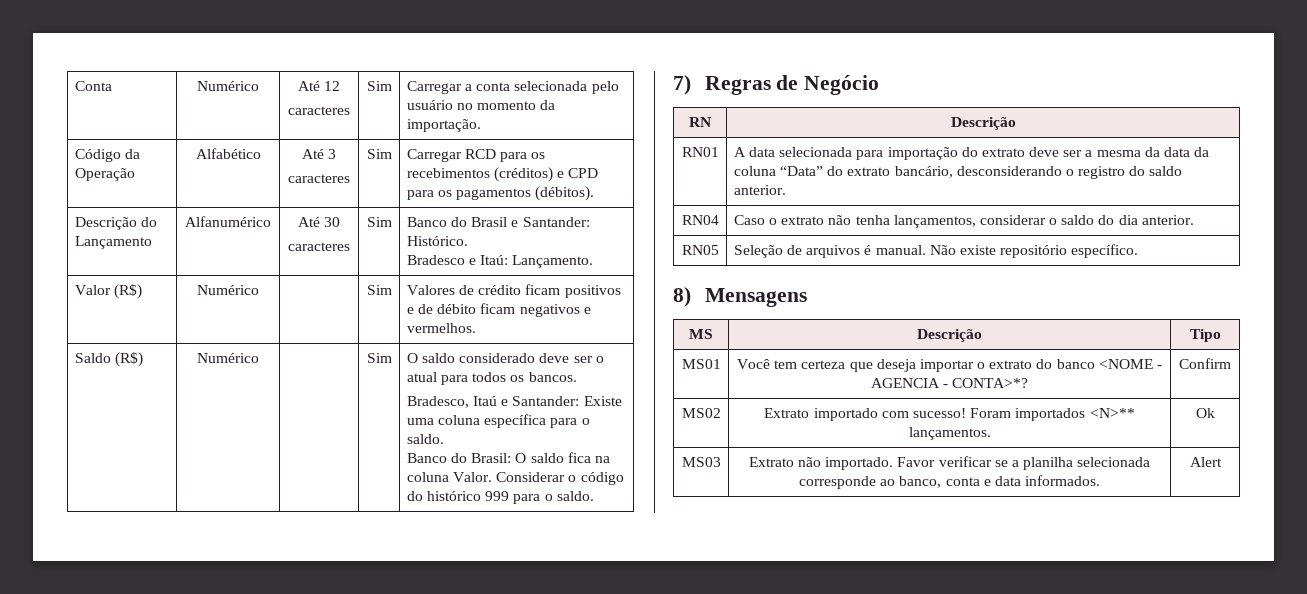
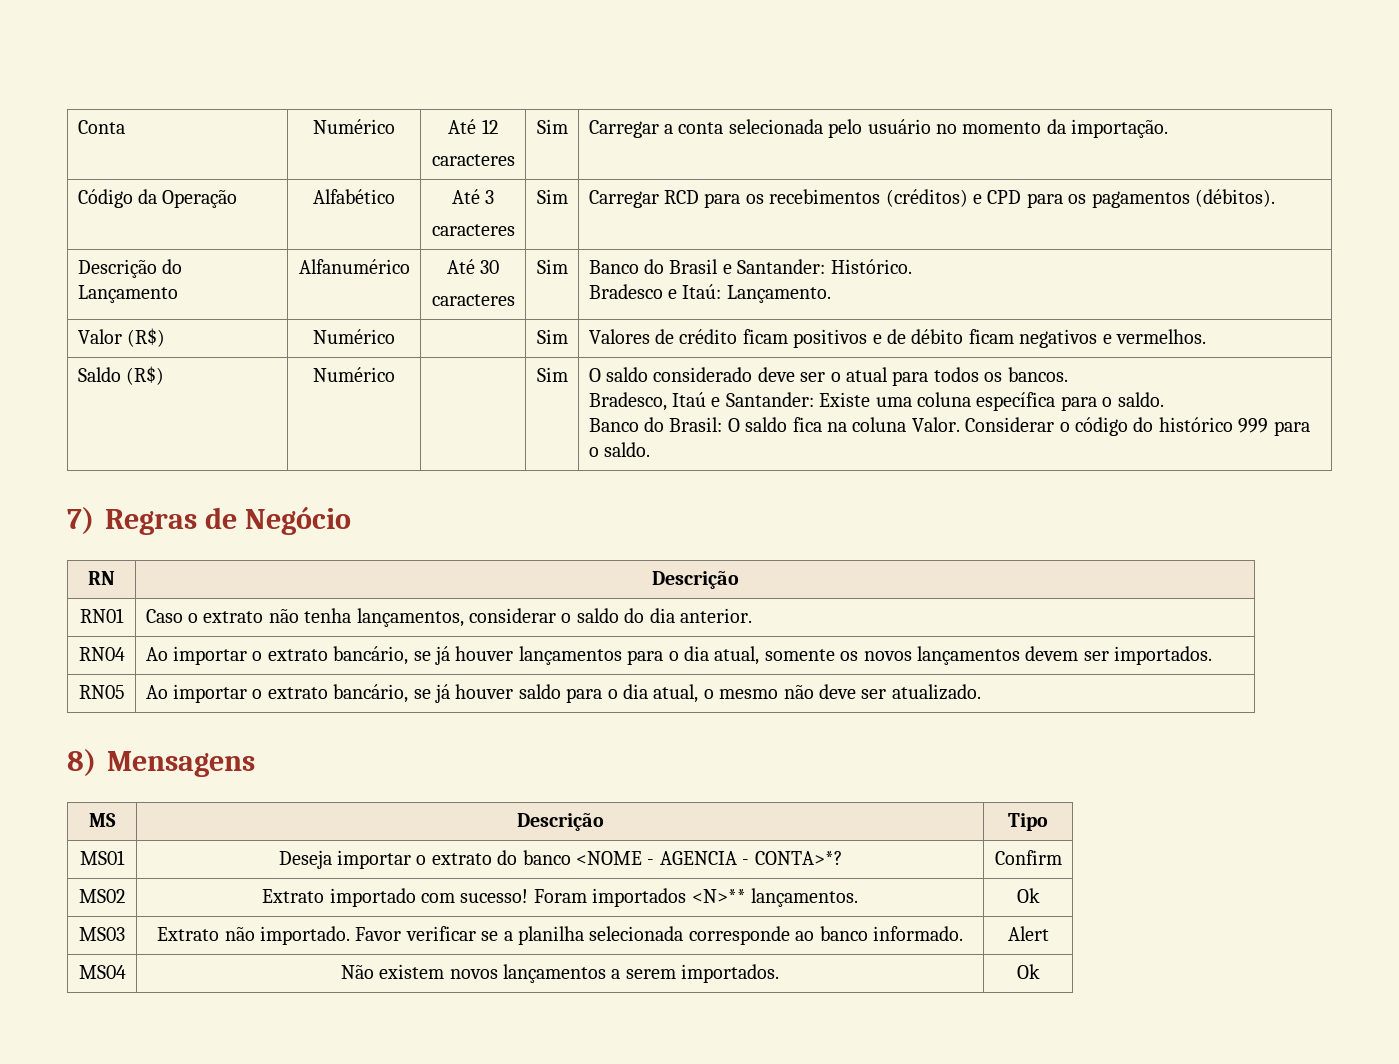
- RN01 | A data selecionada para importação do extrato deve ser a mesma da data da coluna “Data” do extrato bancário, desconsiderando o registro do saldo anterior.
- RN04 | Caso o extrato não tenha lançamentos, considerar o saldo do dia anterior.
+ RN01 | Caso o extrato não tenha lançamentos, considerar o saldo do dia anterior.
- RN05 | Seleção de arquivos é manual. Não existe repositório específico.
+ RN04 | Ao importar o extrato bancário, se já houver lançamentos para o dia atual, somente os novos lançamentos devem ser importados.
+ RN05 | Ao importar o extrato bancário, se já houver saldo para o dia atual, o mesmo não deve ser atualizado.
- MS01 | Você tem certeza que deseja importar o extrato do banco <NOME - AGENCIA - CONTA>*? | Confirm
+ MS01 | Deseja importar o extrato do banco <NOME - AGENCIA - CONTA>*? | Confirm
- MS03 | Extrato não importado. Favor verificar se a planilha selecionada corresponde ao banco, conta e data informados. | Alert
+ MS03 | Extrato não importado. Favor verificar se a planilha selecionada corresponde ao banco informado. | Alert
+ MS04 | Não existem novos lançamentos a serem importados. | Ok

